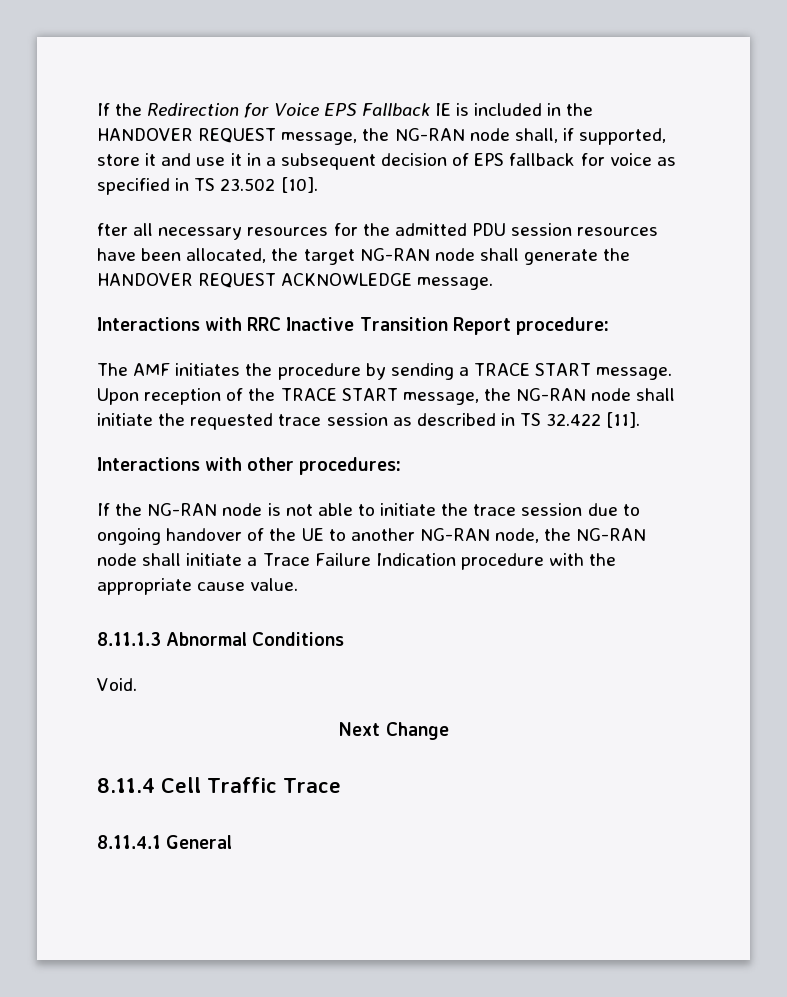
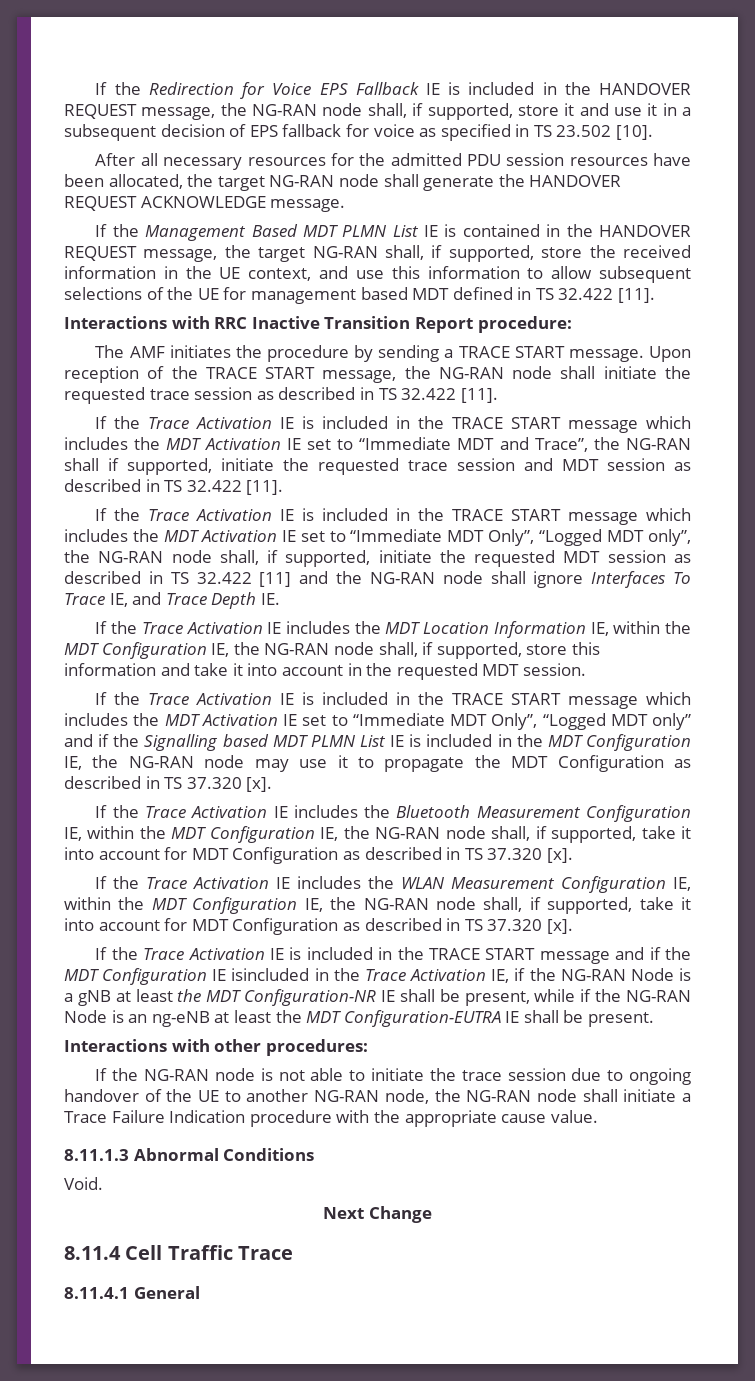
- fter all necessary resources for the admitted PDU session resources have been allocated, the target NG-RAN node shall generate the HANDOVER REQUEST ACKNOWLEDGE message.
+ After all necessary resources for the admitted PDU session resources have been allocated, the target NG-RAN node shall generate the HANDOVER REQUEST ACKNOWLEDGE message.
+ If the Management Based MDT PLMN List IE is contained in the HANDOVER REQUEST message, the target NG-RAN shall, if supported, store the received information in the UE context, and use this information to allow subsequent selections of the UE for management based MDT defined in TS 32.422 [11].
+ If the Trace Activation IE is included in the TRACE START message which includes the MDT Activation IE set to “Immediate MDT and Trace”, the NG-RAN shall if supported, initiate the requested trace session and MDT session as described in TS 32.422 [11].
+ If the Trace Activation IE is included in the TRACE START message which includes the MDT Activation IE set to “Immediate MDT Only”, “Logged MDT only”, the NG-RAN node shall, if supported, initiate the requested MDT session as described in TS 32.422 [11] and the NG-RAN node shall ignore Interfaces To Trace IE, and Trace Depth IE.
+ If the Trace Activation IE includes the MDT Location Information IE, within the MDT Configuration IE, the NG-RAN node shall, if supported, store this information and take it into account in the requested MDT session.
+ If the Trace Activation IE is included in the TRACE START message which includes the MDT Activation IE set to “Immediate MDT Only”, “Logged MDT only” and if the Signalling based MDT PLMN List IE is included in the MDT Configuration IE, the NG-RAN node may use it to propagate the MDT Configuration as described in TS 37.320 [x].
+ If the Trace Activation IE includes the Bluetooth Measurement Configuration IE, within the MDT Configuration IE, the NG-RAN node shall, if supported, take it into account for MDT Configuration as described in TS 37.320 [x].
+ If the Trace Activation IE includes the WLAN Measurement Configuration IE, within the MDT Configuration IE, the NG-RAN node shall, if supported, take it into account for MDT Configuration as described in TS 37.320 [x].
+ If the Trace Activation IE is included in the TRACE START message and if the MDT Configuration IE isincluded in the Trace Activation IE, if the NG-RAN Node is a gNB at least the MDT Configuration-NR IE shall be present, while if the NG-RAN Node is an ng-eNB at least the MDT Configuration-EUTRA IE shall be present.

